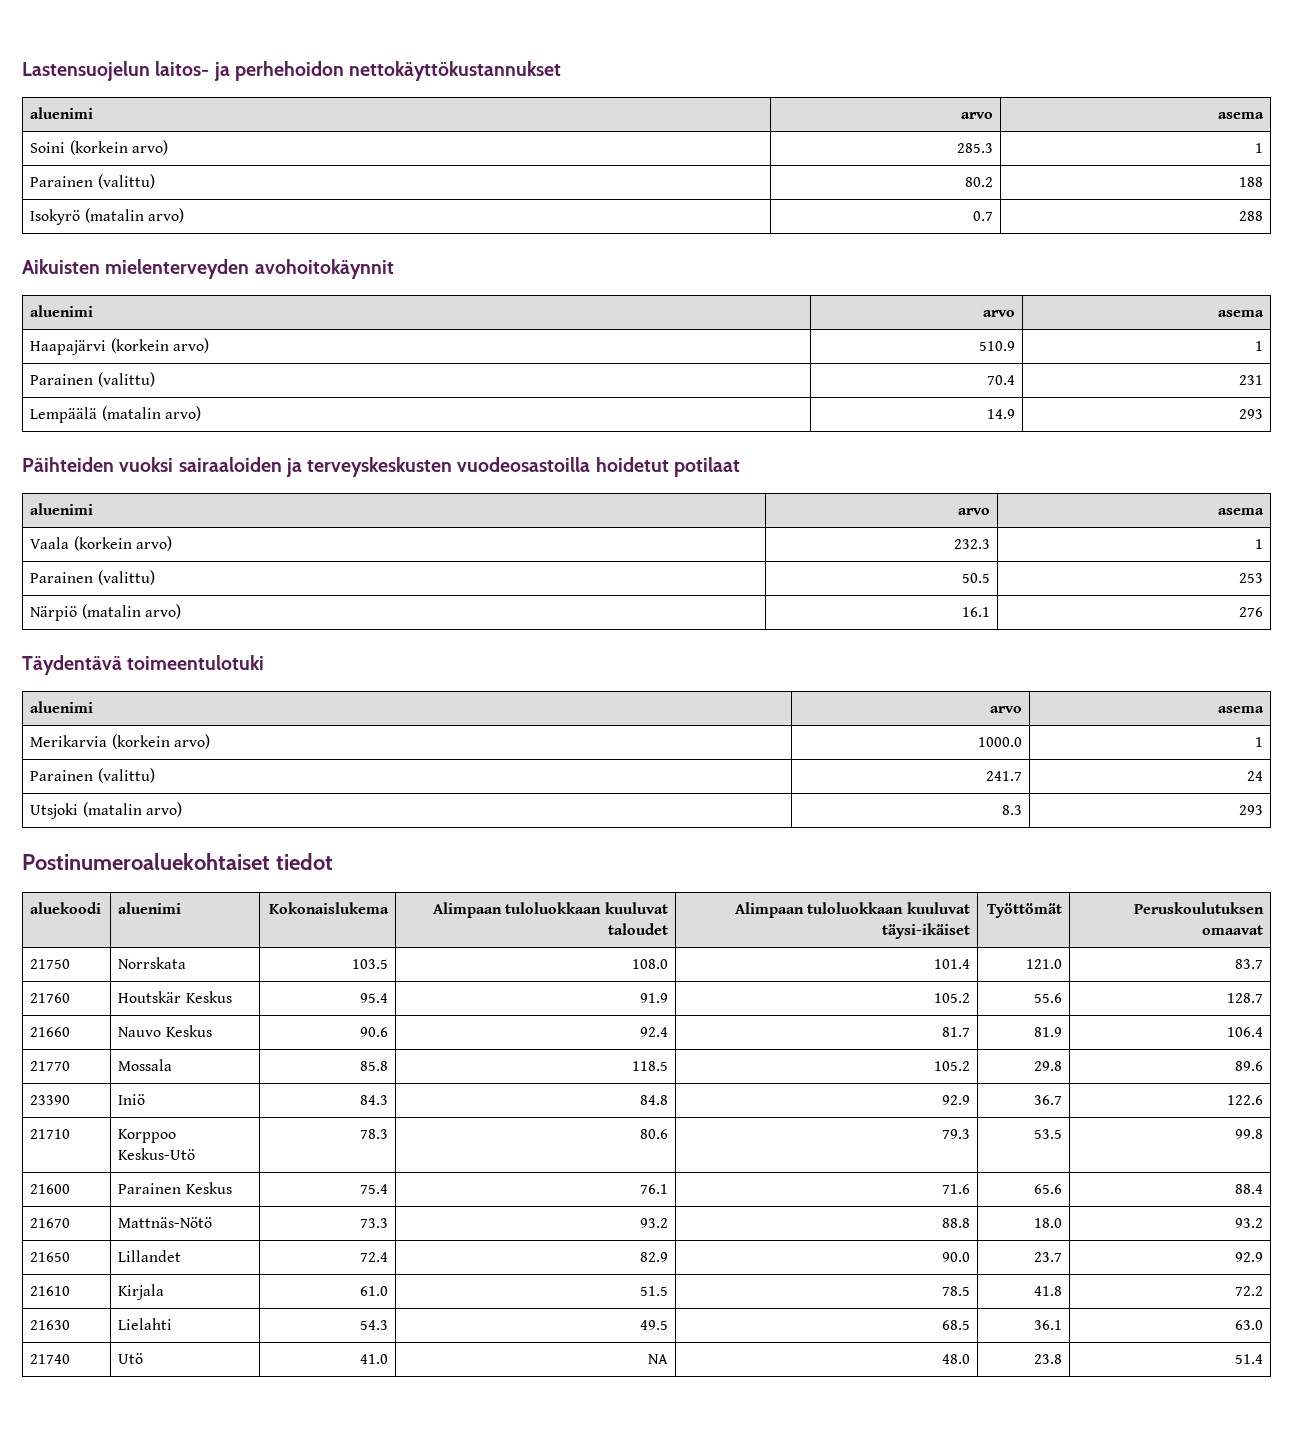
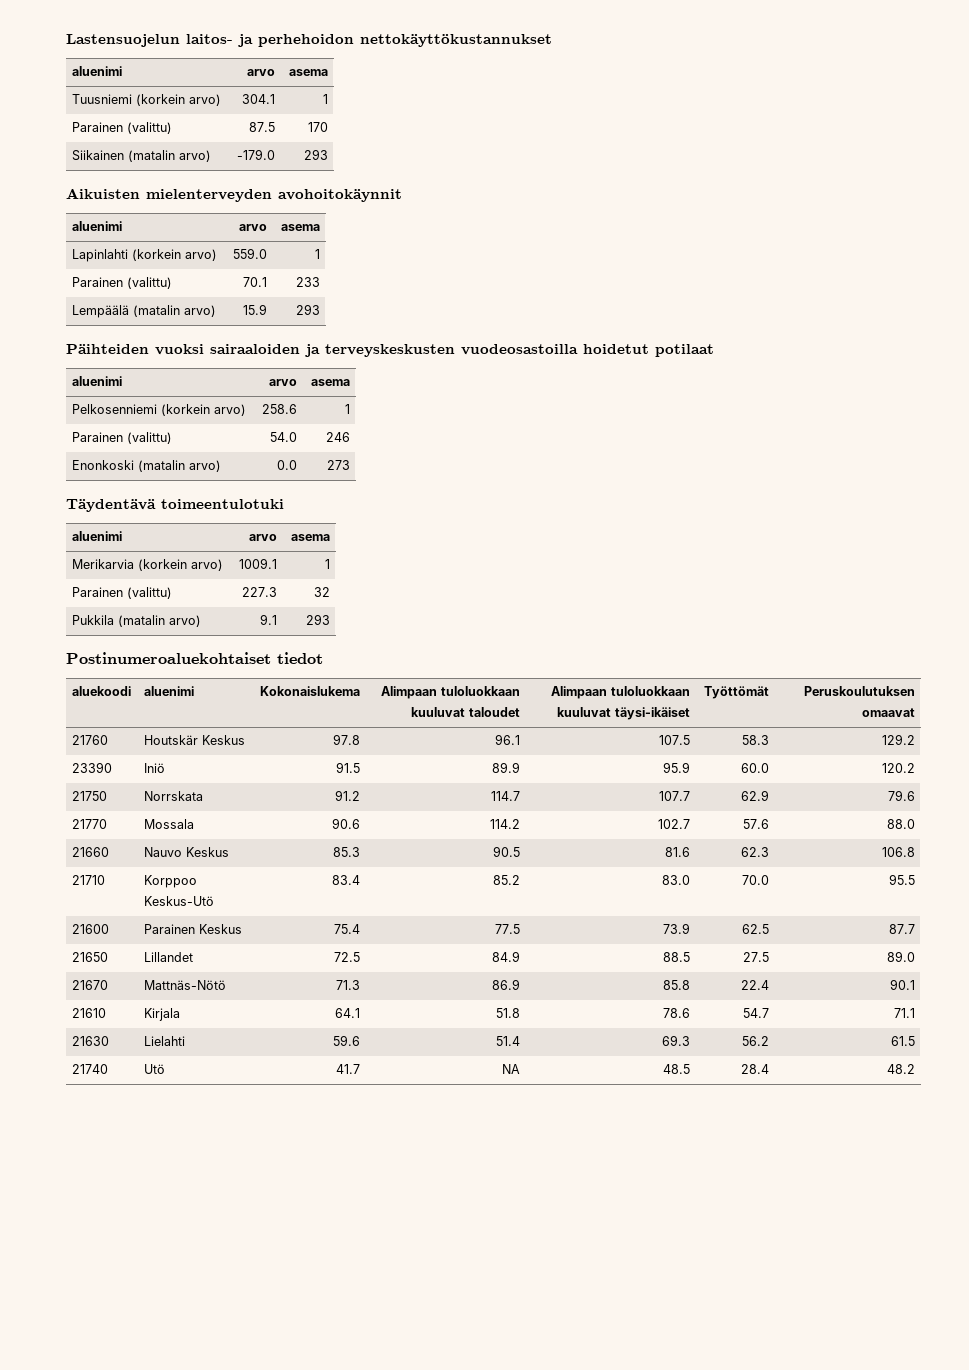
- Soini (korkein arvo) | 285.3 | 1
- Parainen (valittu) | 80.2 | 188
- Isokyrö (matalin arvo) | 0.7 | 288
+ Tuusniemi (korkein arvo) | 304.1 | 1
+ Parainen (valittu) | 87.5 | 170
+ Siikainen (matalin arvo) | -179.0 | 293
- Haapajärvi (korkein arvo) | 510.9 | 1
- Parainen (valittu) | 70.4 | 231
+ Lapinlahti (korkein arvo) | 559.0 | 1
+ Parainen (valittu) | 70.1 | 233
- Lempäälä (matalin arvo) | 14.9 | 293
+ Lempäälä (matalin arvo) | 15.9 | 293
- Vaala (korkein arvo) | 232.3 | 1
- Parainen (valittu) | 50.5 | 253
- Närpiö (matalin arvo) | 16.1 | 276
+ Pelkosenniemi (korkein arvo) | 258.6 | 1
+ Parainen (valittu) | 54.0 | 246
+ Enonkoski (matalin arvo) | 0.0 | 273
- Merikarvia (korkein arvo) | 1000.0 | 1
- Parainen (valittu) | 241.7 | 24
- Utsjoki (matalin arvo) | 8.3 | 293
+ Merikarvia (korkein arvo) | 1009.1 | 1
+ Parainen (valittu) | 227.3 | 32
+ Pukkila (matalin arvo) | 9.1 | 293
- 21750 | Norrskata | 103.5 | 108.0 | 101.4 | 121.0 | 83.7
- 21760 | Houtskär Keskus | 95.4 | 91.9 | 105.2 | 55.6 | 128.7
- 21660 | Nauvo Keskus | 90.6 | 92.4 | 81.7 | 81.9 | 106.4
- 21770 | Mossala | 85.8 | 118.5 | 105.2 | 29.8 | 89.6
- 23390 | Iniö | 84.3 | 84.8 | 92.9 | 36.7 | 122.6
- 21710 | Korppoo Keskus-Utö | 78.3 | 80.6 | 79.3 | 53.5 | 99.8
- 21600 | Parainen Keskus | 75.4 | 76.1 | 71.6 | 65.6 | 88.4
- 21670 | Mattnäs-Nötö | 73.3 | 93.2 | 88.8 | 18.0 | 93.2
- 21650 | Lillandet | 72.4 | 82.9 | 90.0 | 23.7 | 92.9
- 21610 | Kirjala | 61.0 | 51.5 | 78.5 | 41.8 | 72.2
- 21630 | Lielahti | 54.3 | 49.5 | 68.5 | 36.1 | 63.0
+ 21760 | Houtskär Keskus | 97.8 | 96.1 | 107.5 | 58.3 | 129.2
+ 23390 | Iniö | 91.5 | 89.9 | 95.9 | 60.0 | 120.2
+ 21750 | Norrskata | 91.2 | 114.7 | 107.7 | 62.9 | 79.6
+ 21770 | Mossala | 90.6 | 114.2 | 102.7 | 57.6 | 88.0
+ 21660 | Nauvo Keskus | 85.3 | 90.5 | 81.6 | 62.3 | 106.8
+ 21710 | Korppoo Keskus-Utö | 83.4 | 85.2 | 83.0 | 70.0 | 95.5
+ 21600 | Parainen Keskus | 75.4 | 77.5 | 73.9 | 62.5 | 87.7
+ 21650 | Lillandet | 72.5 | 84.9 | 88.5 | 27.5 | 89.0
+ 21670 | Mattnäs-Nötö | 71.3 | 86.9 | 85.8 | 22.4 | 90.1
+ 21610 | Kirjala | 64.1 | 51.8 | 78.6 | 54.7 | 71.1
+ 21630 | Lielahti | 59.6 | 51.4 | 69.3 | 56.2 | 61.5
- 21740 | Utö | 41.0 | NA | 48.0 | 23.8 | 51.4
+ 21740 | Utö | 41.7 | NA | 48.5 | 28.4 | 48.2

